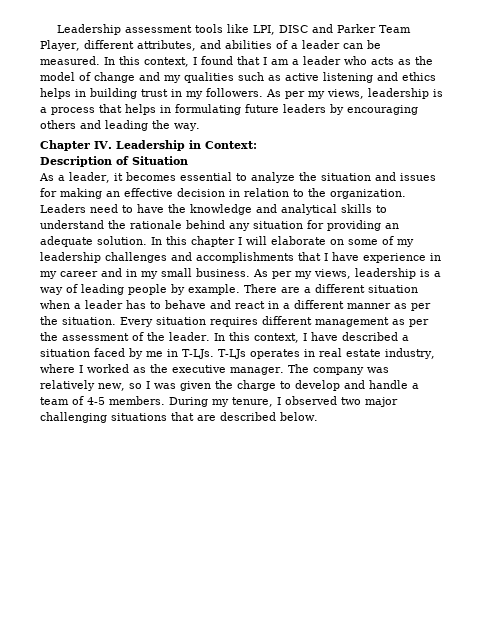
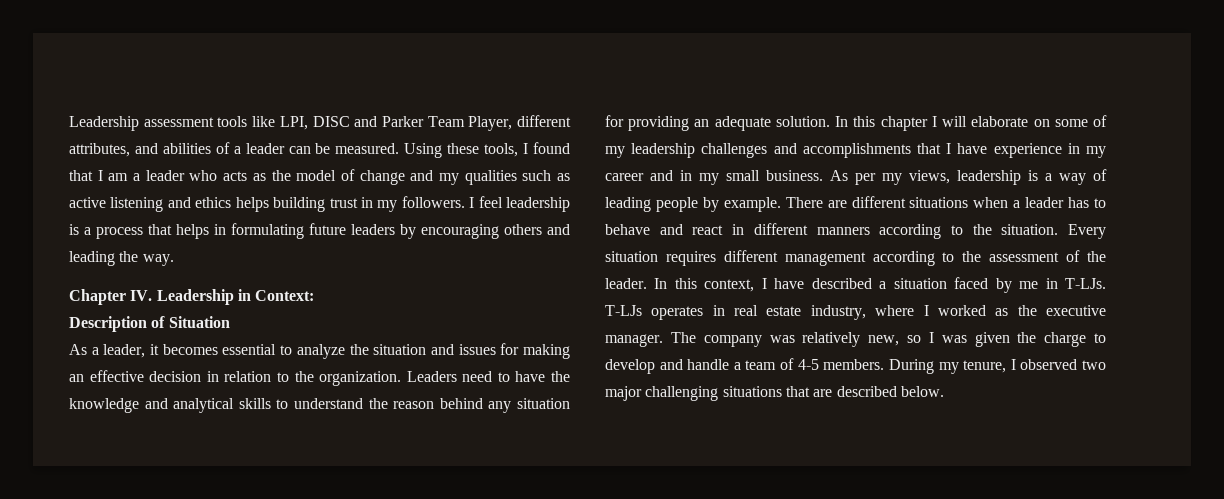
- In this context, I found that I am a leader who acts as the model of change and my qualities such as active listening and ethics helps in building trust in my followers.
+ Using these tools, I found that I am a leader who acts as the model of change and my qualities such as active listening and ethics helps building trust in my followers.
- As per my views, leadership is a process that helps in formulating future leaders by encouraging others and leading the way.
+ I feel leadership is a process that helps in formulating future leaders by encouraging others and leading the way.
- Leaders need to have the knowledge and analytical skills to understand the rationale behind any situation for providing an adequate solution.
+ Leaders need to have the knowledge and analytical skills to understand the reason behind any situation for providing an adequate solution.
- There are a different situation when a leader has to behave and react in a different manner as per the situation.
+ There are different situations when a leader has to behave and react in different manners according to the situation.
- Every situation requires different management as per the assessment of the leader.
+ Every situation requires different management according to the assessment of the leader.

